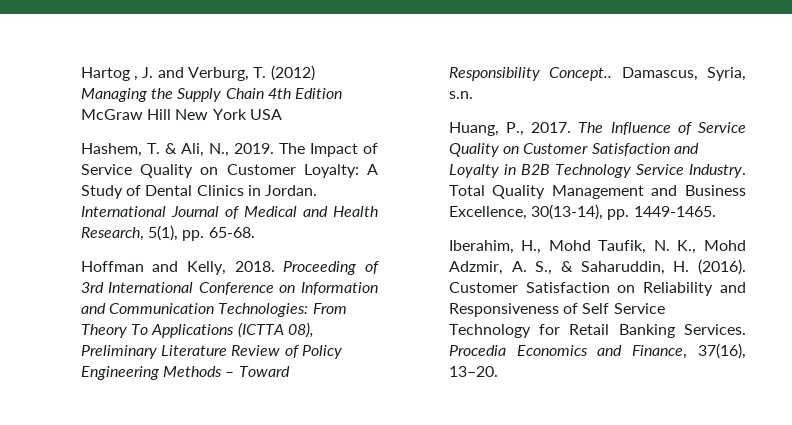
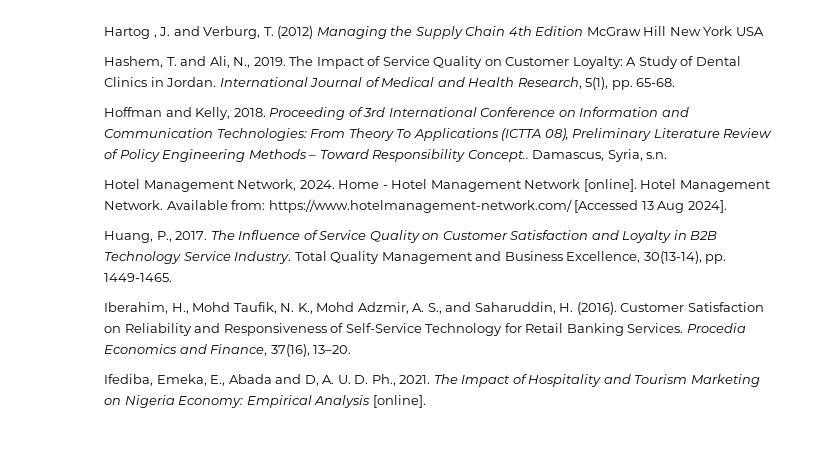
- Hashem, T. & Ali, N., 2019.
+ Hashem, T. and Ali, N., 2019.
+ Hotel Management Network, 2024. Home - Hotel Management Network [online]. Hotel Management Network. Available from: https://www.hotelmanagement-network.com/ [Accessed 13 Aug 2024].
- Iberahim, H., Mohd Taufik, N. K., Mohd Adzmir, A. S., & Saharuddin, H. (2016).
+ Iberahim, H., Mohd Taufik, N. K., Mohd Adzmir, A. S., and Saharuddin, H. (2016).
- Customer Satisfaction on Reliability and Responsiveness of Self Service Technology for Retail Banking Services.
+ Customer Satisfaction on Reliability and Responsiveness of Self-Service Technology for Retail Banking Services.
+ Ifediba, Emeka, E., Abada and D, A. U. D. Ph., 2021. The Impact of Hospitality and Tourism Marketing on Nigeria Economy: Empirical Analysis [online].

